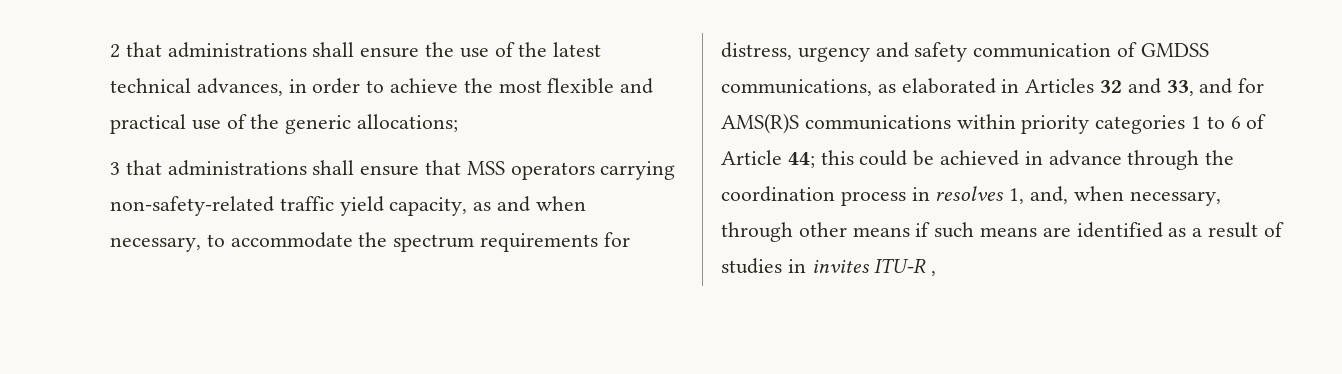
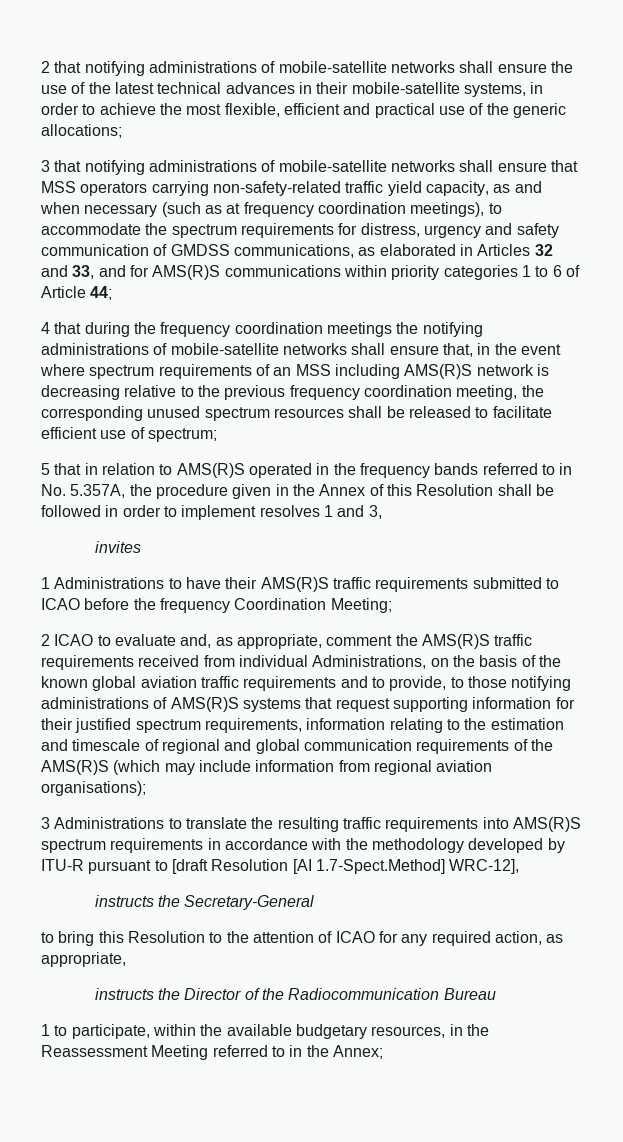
- 2 that administrations shall ensure the use of the latest technical advances, in order to achieve the most flexible and practical use of the generic allocations;
+ 2 that notifying administrations of mobile-satellite networks shall ensure the use of the latest technical advances in their mobile-satellite systems, in order to achieve the most flexible, efficient and practical use of the generic allocations;
- 3 that administrations shall ensure that MSS operators carrying non-safety-related traffic yield capacity, as and when necessary, to accommodate the spectrum requirements for distress, urgency and safety communication of GMDSS communications, as elaborated in Articles 32 and 33, and for AMS(R)S communications within priority categories 1 to 6 of Article 44; this could be achieved in advance through the coordination process in resolves 1, and, when necessary, through other means if such means are identified as a result of studies in invites ITU-R ,
+ 3 that notifying administrations of mobile-satellite networks shall ensure that MSS operators carrying non-safety-related traffic yield capacity, as and when necessary (such as at frequency coordination meetings), to accommodate the spectrum requirements for distress, urgency and safety communication of GMDSS communications, as elaborated in Articles 32 and 33, and for AMS(R)S communications within priority categories 1 to 6 of Article 44;
+ 4 that during the frequency coordination meetings the notifying administrations of mobile-satellite networks shall ensure that, in the event where spectrum requirements of an MSS including AMS(R)S network is decreasing relative to the previous frequency coordination meeting, the corresponding unused spectrum resources shall be released to facilitate efficient use of spectrum;
+ 5 that in relation to AMS(R)S operated in the frequency bands referred to in No. 5.357A, the procedure given in the Annex of this Resolution shall be followed in order to implement resolves 1 and 3,
+ invites
+ 1 Administrations to have their AMS(R)S traffic requirements submitted to ICAO before the frequency Coordination Meeting;
+ 2 ICAO to evaluate and, as appropriate, comment the AMS(R)S traffic requirements received from individual Administrations, on the basis of the known global aviation traffic requirements and to provide, to those notifying administrations of AMS(R)S systems that request supporting information for their justified spectrum requirements, information relating to the estimation and timescale of regional and global communication requirements of the AMS(R)S (which may include information from regional aviation organisations);
+ 3 Administrations to translate the resulting traffic requirements into AMS(R)S spectrum requirements in accordance with the methodology developed by ITU-R pursuant to [draft Resolution [AI 1.7-Spect.Method] WRC-12],
+ instructs the Secretary-General
+ to bring this Resolution to the attention of ICAO for any required action, as appropriate,
+ instructs the Director of the Radiocommunication Bureau
+ 1 to participate, within the available budgetary resources, in the Reassessment Meeting referred to in the Annex;

